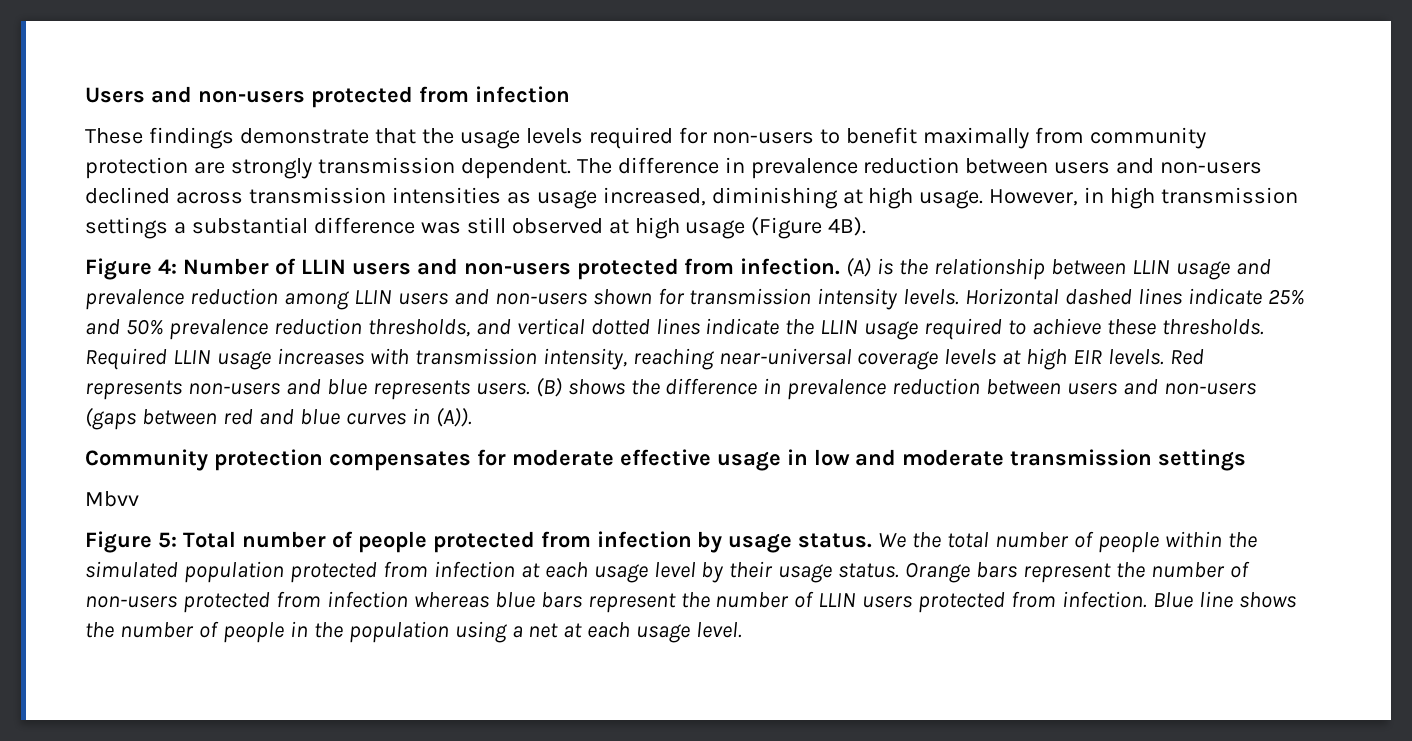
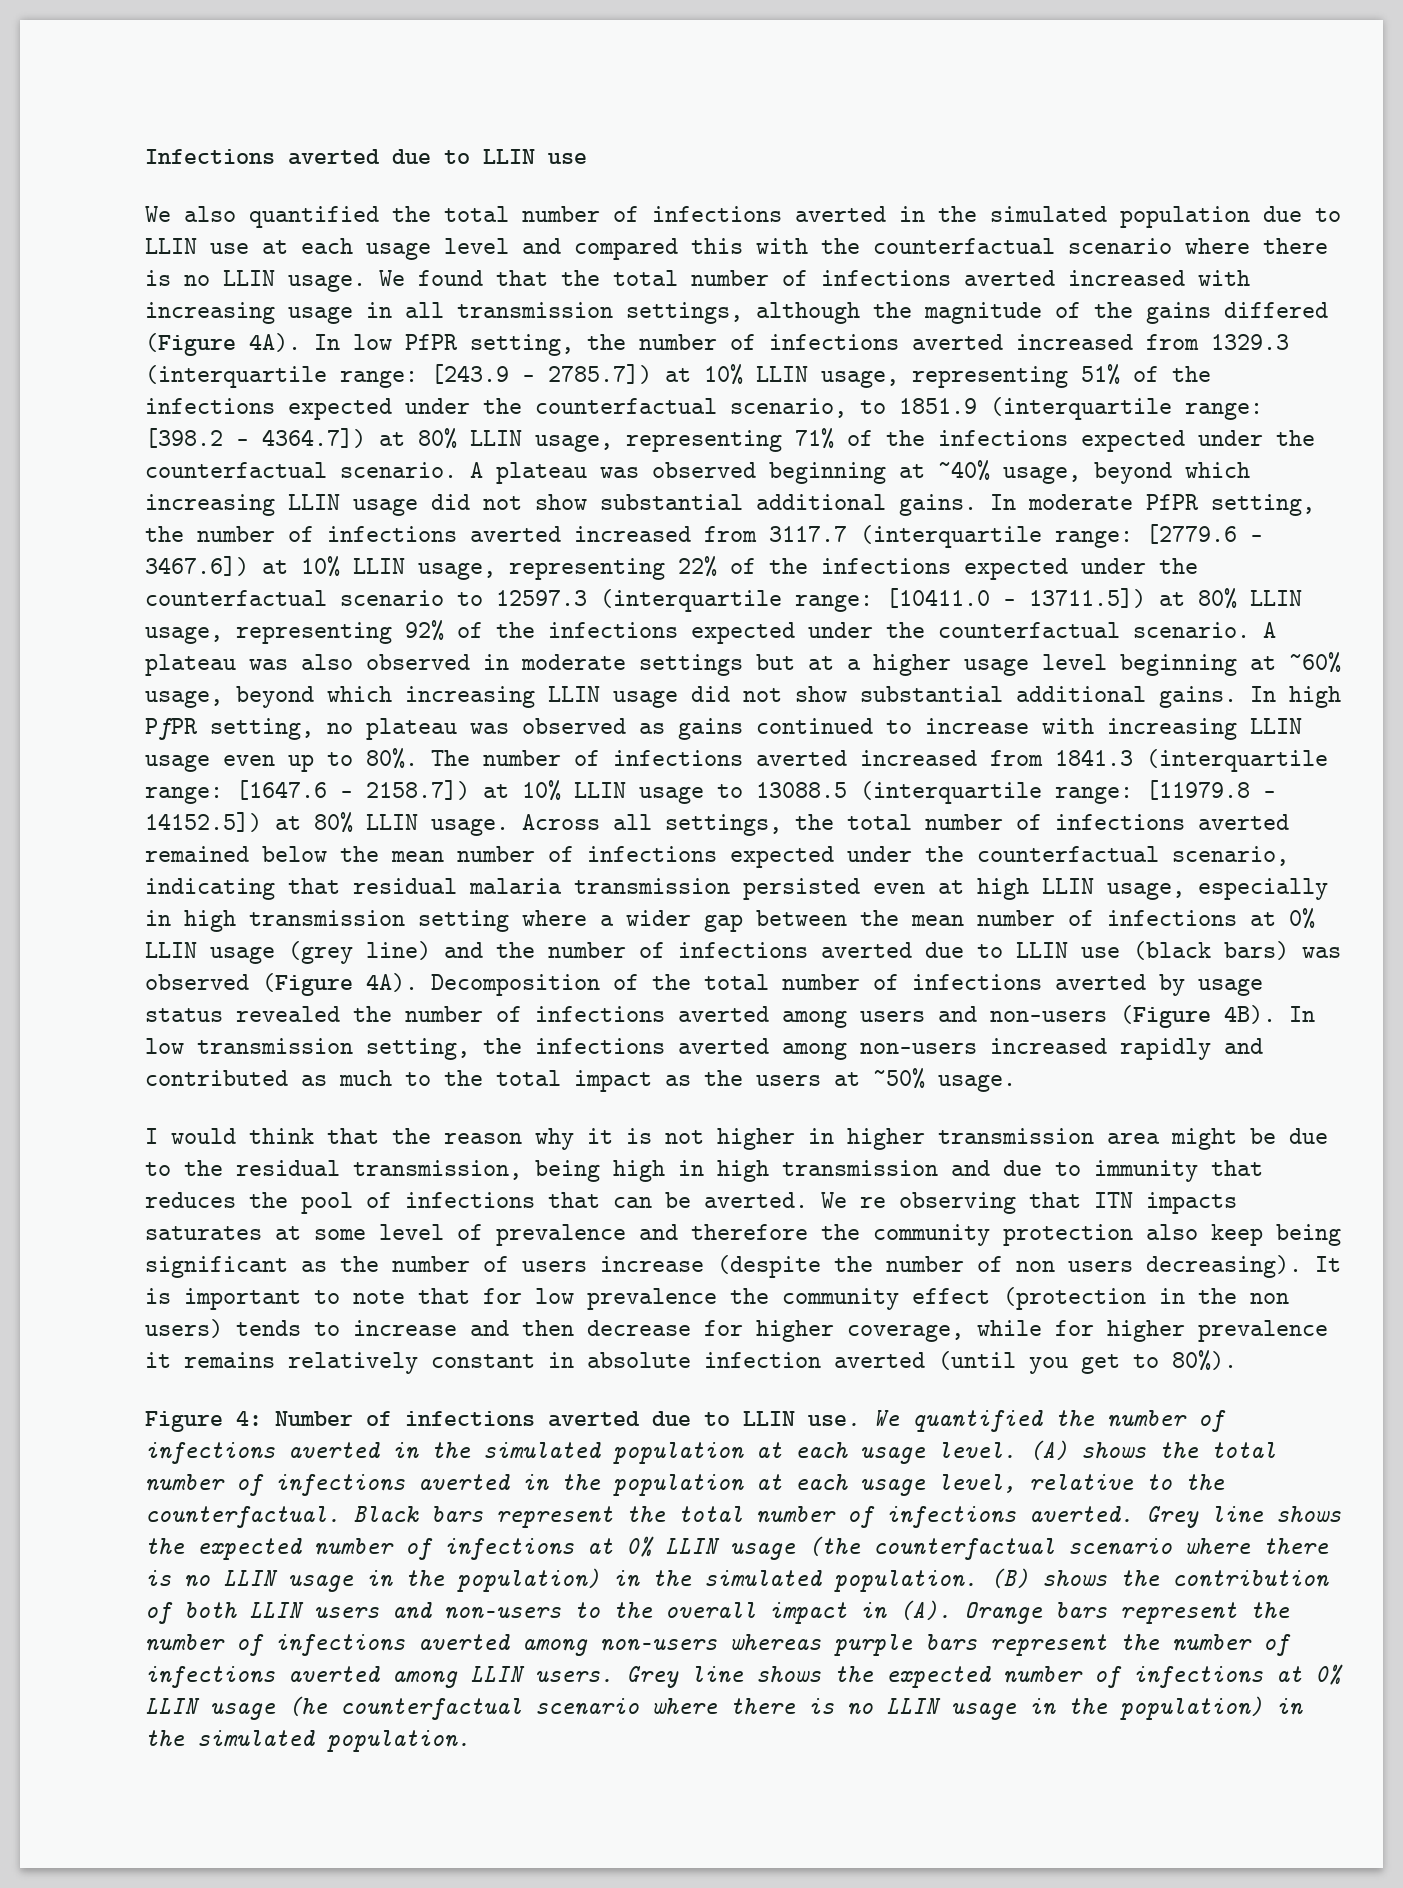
- Users and non-users protected from infection
- These findings demonstrate that the usage levels required for non-users to benefit maximally from community protection are strongly transmission dependent. The difference in prevalence reduction between users and non-users declined across transmission intensities as usage increased, diminishing at high usage. However, in high transmission settings a substantial difference was still observed at high usage (Figure 4B).
- Figure 4: Number of LLIN users and non-users protected from infection. (A) is the relationship between LLIN usage and prevalence reduction among LLIN users and non-users shown for transmission intensity levels. Horizontal dashed lines indicate 25% and 50% prevalence reduction thresholds, and vertical dotted lines indicate the LLIN usage required to achieve these thresholds. Required LLIN usage increases with transmission intensity, reaching near-universal coverage levels at high EIR levels. Red represents non-users and blue represents users. (B) shows the difference in prevalence reduction between users and non-users (gaps between red and blue curves in (A)).
- Community protection compensates for moderate effective usage in low and moderate transmission settings
- Mbvv
- Figure 5: Total number of people protected from infection by usage status. We the total number of people within the simulated population protected from infection at each usage level by their usage status. Orange bars represent the number of non-users protected from infection whereas blue bars represent the number of LLIN users protected from infection. Blue line shows the number of people in the population using a net at each usage level.
+ Infections averted due to LLIN use
+ We also quantified the total number of infections averted in the simulated population due to LLIN use at each usage level and compared this with the counterfactual scenario where there is no LLIN usage. We found that the total number of infections averted increased with increasing usage in all transmission settings, although the magnitude of the gains differed (Figure 4A). In low PfPR setting, the number of infections averted increased from 1329.3 (interquartile range: [243.9 – 2785.7]) at 10% LLIN usage, representing 51% of the infections expected under the counterfactual scenario, to 1851.9 (interquartile range: [398.2 – 4364.7]) at 80% LLIN usage, representing 71% of the infections expected under the counterfactual scenario. A plateau was observed beginning at ~40% usage, beyond which increasing LLIN usage did not show substantial additional gains. In moderate PfPR setting, the number of infections averted increased from 3117.7 (interquartile range: [2779.6 – 3467.6]) at 10% LLIN usage, representing 22% of the infections expected under the counterfactual scenario to 12597.3 (interquartile range: [10411.0 – 13711.5]) at 80% LLIN usage, representing 92% of the infections expected under the counterfactual scenario. A plateau was also observed in moderate settings but at a higher usage level beginning at ~60% usage, beyond which increasing LLIN usage did not show substantial additional gains. In high PfPR setting, no plateau was observed as gains continued to increase with increasing LLIN usage even up to 80%. The number of infections averted increased from 1841.3 (interquartile range: [1647.6 – 2158.7]) at 10% LLIN usage to 13088.5 (interquartile range: [11979.8 – 14152.5]) at 80% LLIN usage. Across all settings, the total number of infections averted remained below the mean number of infections expected under the counterfactual scenario, indicating that residual malaria transmission persisted even at high LLIN usage, especially in high transmission setting where a wider gap between the mean number of infections at 0% LLIN usage (grey line) and the number of infections averted due to LLIN use (black bars) was observed (Figure 4A). Decomposition of the total number of infections averted by usage status revealed the number of infections averted among users and non-users (Figure 4B). In low transmission setting, the infections averted among non-users increased rapidly and contributed as much to the total impact as the users at ~50% usage.
+ I would think that the reason why it is not higher in higher transmission area might be due to the residual transmission, being high in high transmission and due to immunity that reduces the pool of infections that can be averted. We re observing that ITN impacts saturates at some level of prevalence and therefore the community protection also keep being significant as the number of users increase (despite the number of non users decreasing). It is important to note that for low prevalence the community effect (protection in the non users) tends to increase and then decrease for higher coverage, while for higher prevalence it remains relatively constant in absolute infection averted (until you get to 80%).
+ Figure 4: Number of infections averted due to LLIN use. We quantified the number of infections averted in the simulated population at each usage level. (A) shows the total number of infections averted in the population at each usage level, relative to the counterfactual. Black bars represent the total number of infections averted. Grey line shows the expected number of infections at 0% LLIN usage (the counterfactual scenario where there is no LLIN usage in the population) in the simulated population. (B) shows the contribution of both LLIN users and non-users to the overall impact in (A). Orange bars represent the number of infections averted among non-users whereas purple bars represent the number of infections averted among LLIN users. Grey line shows the expected number of infections at 0% LLIN usage (he counterfactual scenario where there is no LLIN usage in the population) in the simulated population.

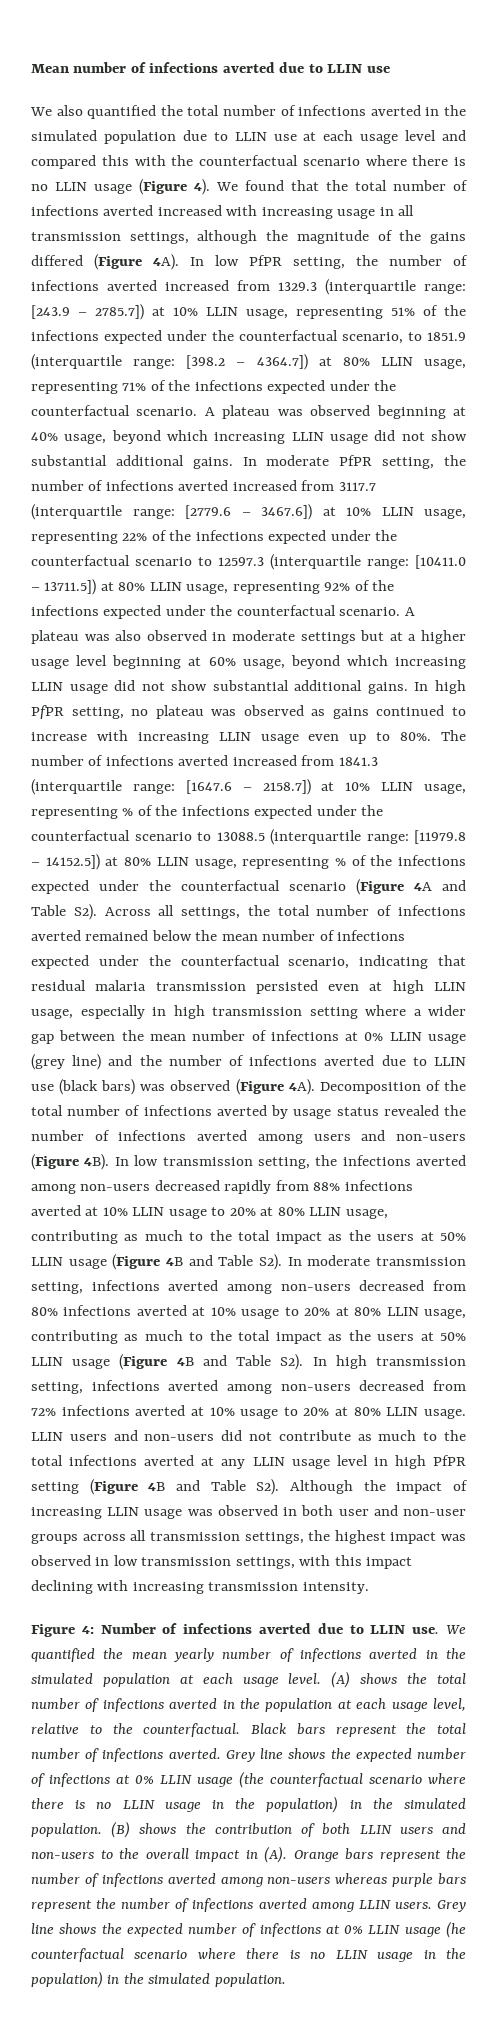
- Infections averted due to LLIN use
+ Mean number of infections averted due to LLIN use
- We also quantified the total number of infections averted in the simulated population due to LLIN use at each usage level and compared this with the counterfactual scenario where there is no LLIN usage.
+ We also quantified the total number of infections averted in the simulated population due to LLIN use at each usage level and compared this with the counterfactual scenario where there is no LLIN usage (Figure 4).
- A plateau was observed beginning at ~40% usage, beyond which increasing LLIN usage did not show substantial additional gains.
+ A plateau was observed beginning at 40% usage, beyond which increasing LLIN usage did not show substantial additional gains.
- A plateau was also observed in moderate settings but at a higher usage level beginning at ~60% usage, beyond which increasing LLIN usage did not show substantial additional gains.
+ A plateau was also observed in moderate settings but at a higher usage level beginning at 60% usage, beyond which increasing LLIN usage did not show substantial additional gains.
- [1647.6 – 2158.7]) at 10% LLIN usage to 13088.5 (interquartile range:
+ [1647.6 – 2158.7]) at 10% LLIN usage, representing % of the infections expected under the counterfactual scenario to 13088.5 (interquartile range:
- [11979.8 – 14152.5]) at 80% LLIN usage. Across all settings, the total number of infections averted remained below the mean number of infections expected under the counterfactual scenario, indicating that residual malaria transmission persisted even at high LLIN usage, especially in high transmission setting where a wider gap between the mean number of infections at 0% LLIN usage (grey line) and the number of infections averted due to LLIN use (black bars) was observed (Figure 4A).
+ [11979.8 – 14152.5]) at 80% LLIN usage, representing % of the infections expected under the counterfactual scenario (Figure 4A and Table S2). Across all settings, the total number of infections averted remained below the mean number of infections expected under the counterfactual scenario, indicating that residual malaria transmission persisted even at high LLIN usage, especially in high transmission setting where a wider gap between the mean number of infections at 0% LLIN usage (grey line) and the number of infections averted due to LLIN use (black bars) was observed (Figure 4A).
- In low transmission setting, the infections averted among non-users increased rapidly and contributed as much to the total impact as the users at ~50% usage.
- I would think that the reason why it is not higher in higher transmission area might be due to the residual transmission, being high in high transmission and due to immunity that reduces the pool of infections that can be averted. We re observing that ITN impacts saturates at some level of prevalence and therefore the community protection also keep being significant as the number of users increase (despite the number of non users decreasing). It is important to note that for low prevalence the community effect (protection in the non users) tends to increase and then decrease for higher coverage, while for higher prevalence it remains relatively constant in absolute infection averted (until you get to 80%).
+ In low transmission setting, the infections averted among non-users decreased rapidly from 88% infections averted at 10% LLIN usage to 20% at 80% LLIN usage, contributing as much to the total impact as the users at 50% LLIN usage (Figure 4B and Table S2). In moderate transmission setting, infections averted among non-users decreased from 80% infections averted at 10% usage to 20% at 80% LLIN usage, contributing as much to the total impact as the users at 50% LLIN usage (Figure 4B and Table S2). In high transmission setting, infections averted among non-users decreased from 72% infections averted at 10% usage to 20% at 80% LLIN usage. LLIN users and non-users did not contribute as much to the total infections averted at any LLIN usage level in high PfPR setting (Figure 4B and Table S2). Although the impact of increasing LLIN usage was observed in both user and non-user groups across all transmission settings, the highest impact was observed in low transmission settings, with this impact declining with increasing transmission intensity.
- We quantified the number of infections averted in the simulated population at each usage level.
+ We quantified the mean yearly number of infections averted in the simulated population at each usage level.

